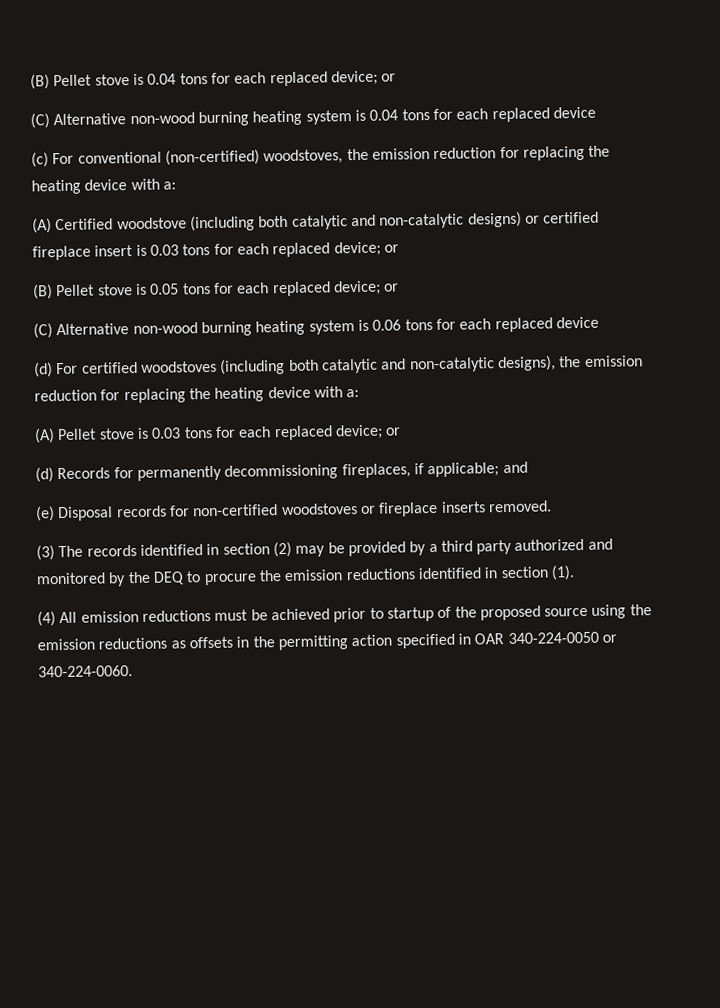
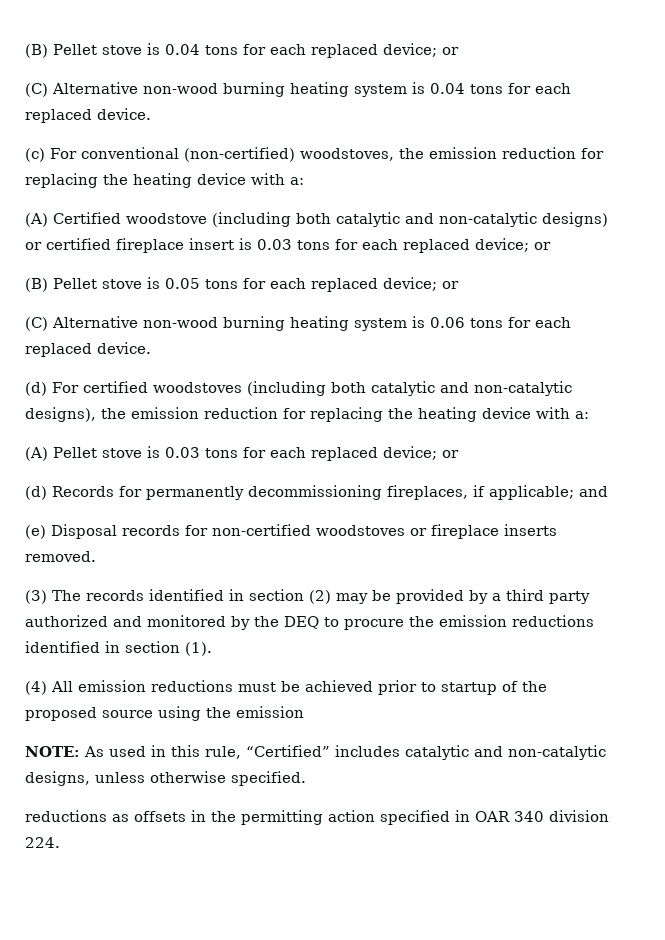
- (C) Alternative non-wood burning heating system is 0.04 tons for each replaced device
+ (C) Alternative non-wood burning heating system is 0.04 tons for each replaced device.
- (C) Alternative non-wood burning heating system is 0.06 tons for each replaced device
+ (C) Alternative non-wood burning heating system is 0.06 tons for each replaced device.
- (4) All emission reductions must be achieved prior to startup of the proposed source using the emission reductions as offsets in the permitting action specified in OAR 340-224-0050 or 340-224-0060.
+ (4) All emission reductions must be achieved prior to startup of the proposed source using the emission
+ NOTE: As used in this rule, “Certified” includes catalytic and non-catalytic designs, unless otherwise specified.
+ reductions as offsets in the permitting action specified in OAR 340 division 224.

